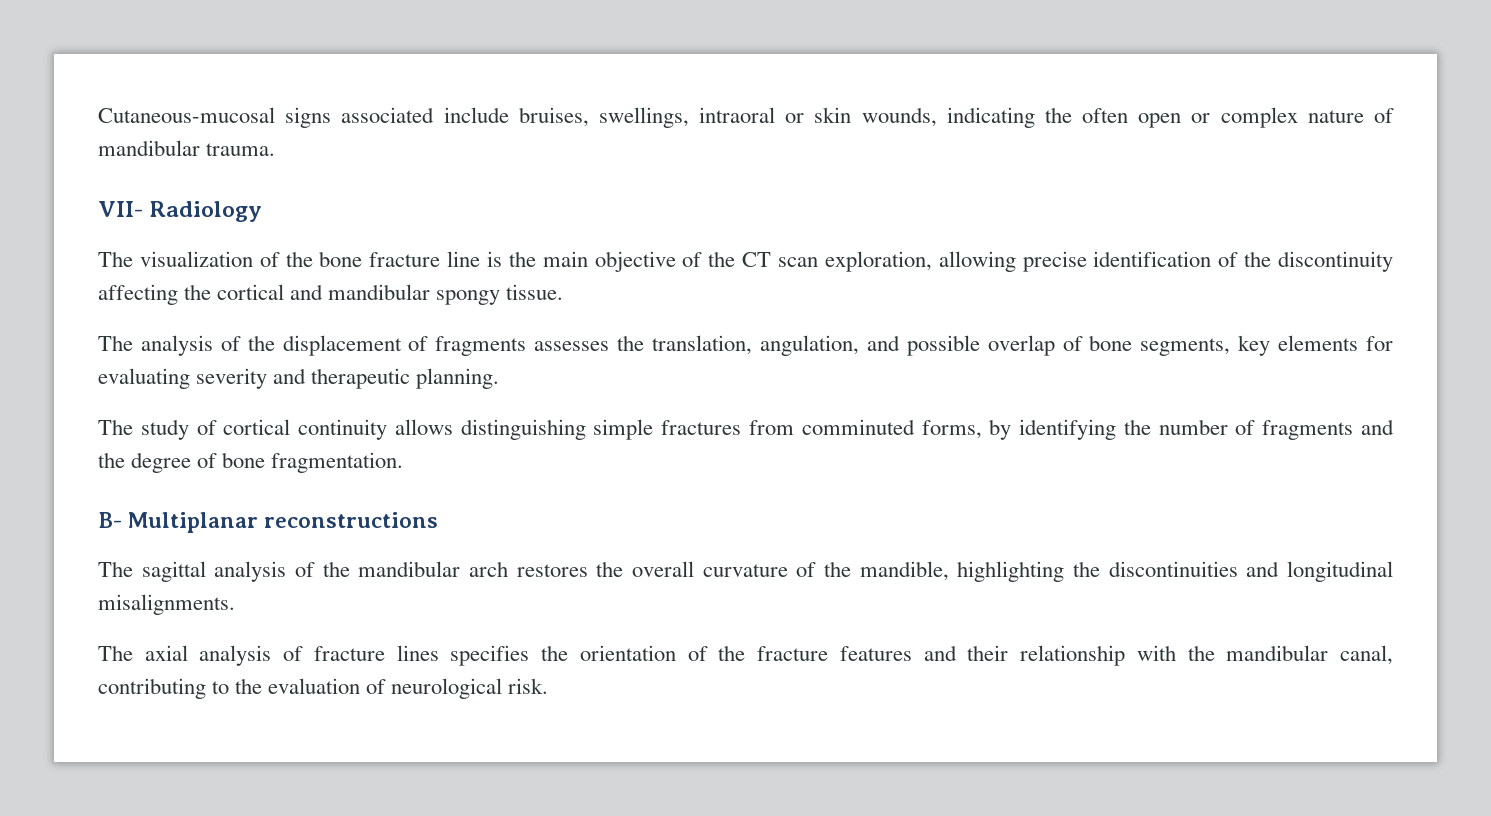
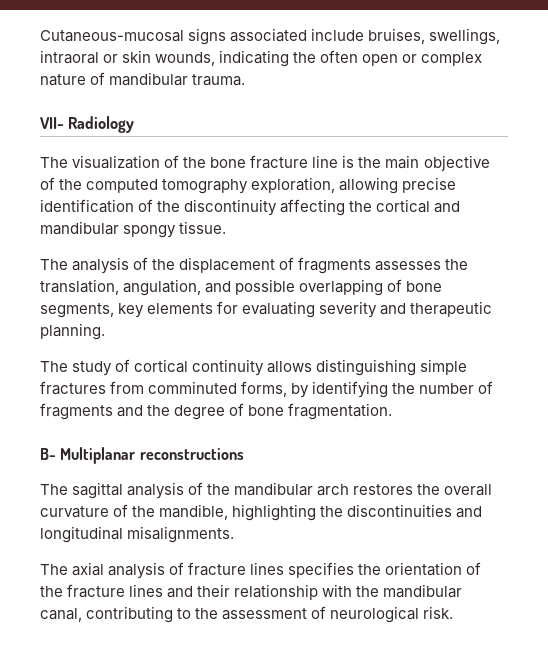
- The visualization of the bone fracture line is the main objective of the CT scan exploration, allowing precise identification of the discontinuity affecting the cortical and mandibular spongy tissue.
+ The visualization of the bone fracture line is the main objective of the computed tomography exploration, allowing precise identification of the discontinuity affecting the cortical and mandibular spongy tissue.
- The analysis of the displacement of fragments assesses the translation, angulation, and possible overlap of bone segments, key elements for evaluating severity and therapeutic planning.
+ The analysis of the displacement of fragments assesses the translation, angulation, and possible overlapping of bone segments, key elements for evaluating severity and therapeutic planning.
- The axial analysis of fracture lines specifies the orientation of the fracture features and their relationship with the mandibular canal, contributing to the evaluation of neurological risk.
+ The axial analysis of fracture lines specifies the orientation of the fracture lines and their relationship with the mandibular canal, contributing to the assessment of neurological risk.

